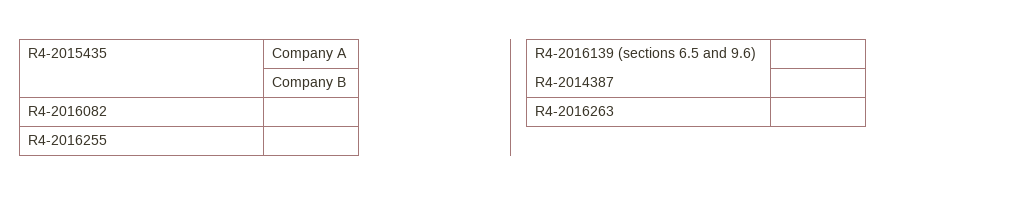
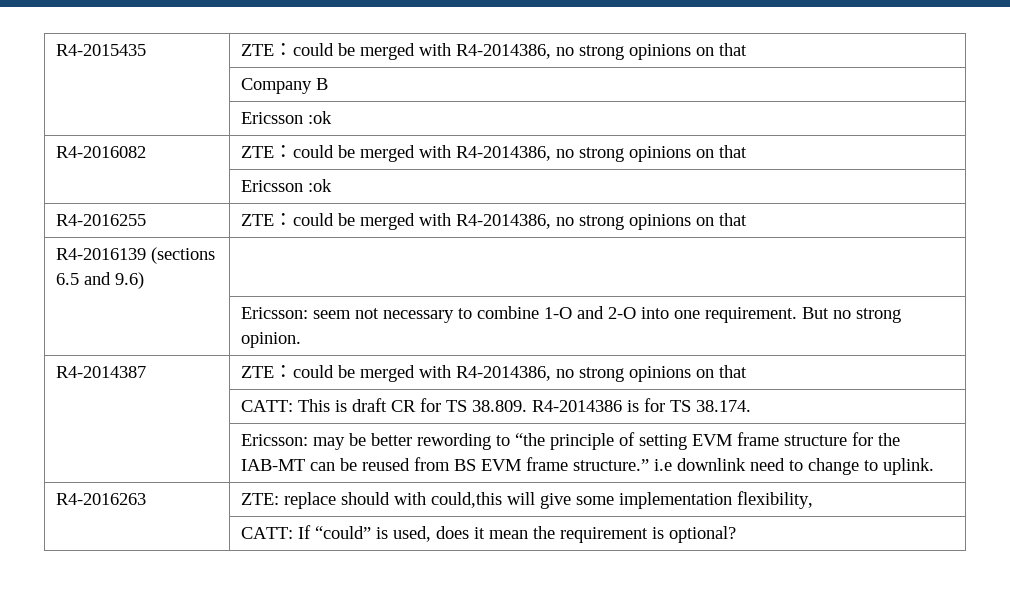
- R4-2015435 | Company A
+ R4-2015435 | ZTE：could be merged with R4-2014386, no strong opinions on that
  | Company B
+ | Ericsson :ok
- R4-2016082 |
- R4-2016255 |
+ R4-2016082 | ZTE：could be merged with R4-2014386, no strong opinions on that
+ | Ericsson :ok
+ R4-2016255 | ZTE：could be merged with R4-2014386, no strong opinions on that
- R4-2014387 |
- R4-2016263 |
+ | Ericsson: seem not necessary to combine 1-O and 2-O into one requirement. But no strong opinion.
+ R4-2014387 | ZTE：could be merged with R4-2014386, no strong opinions on that
+ | CATT: This is draft CR for TS 38.809. R4-2014386 is for TS 38.174.
+ | Ericsson: may be better rewording to “the principle of setting EVM frame structure for the IAB-MT can be reused from BS EVM frame structure.” i.e downlink need to change to uplink.
+ R4-2016263 | ZTE: replace should with could,this will give some implementation flexibility,
+ | CATT: If “could” is used, does it mean the requirement is optional?

